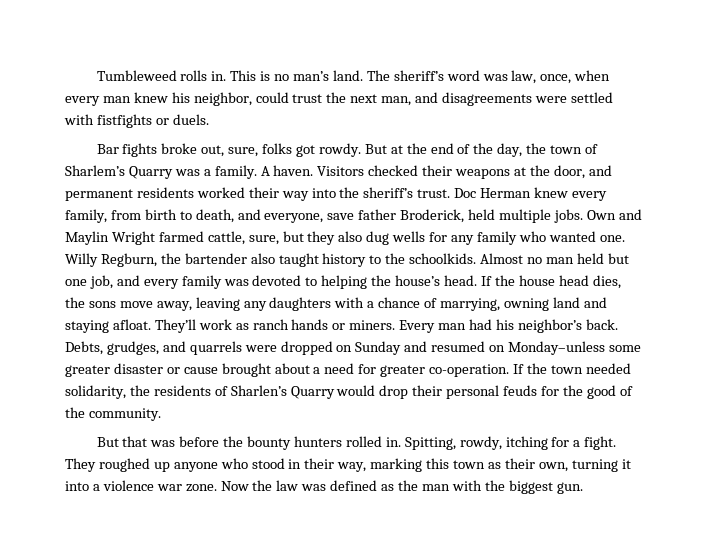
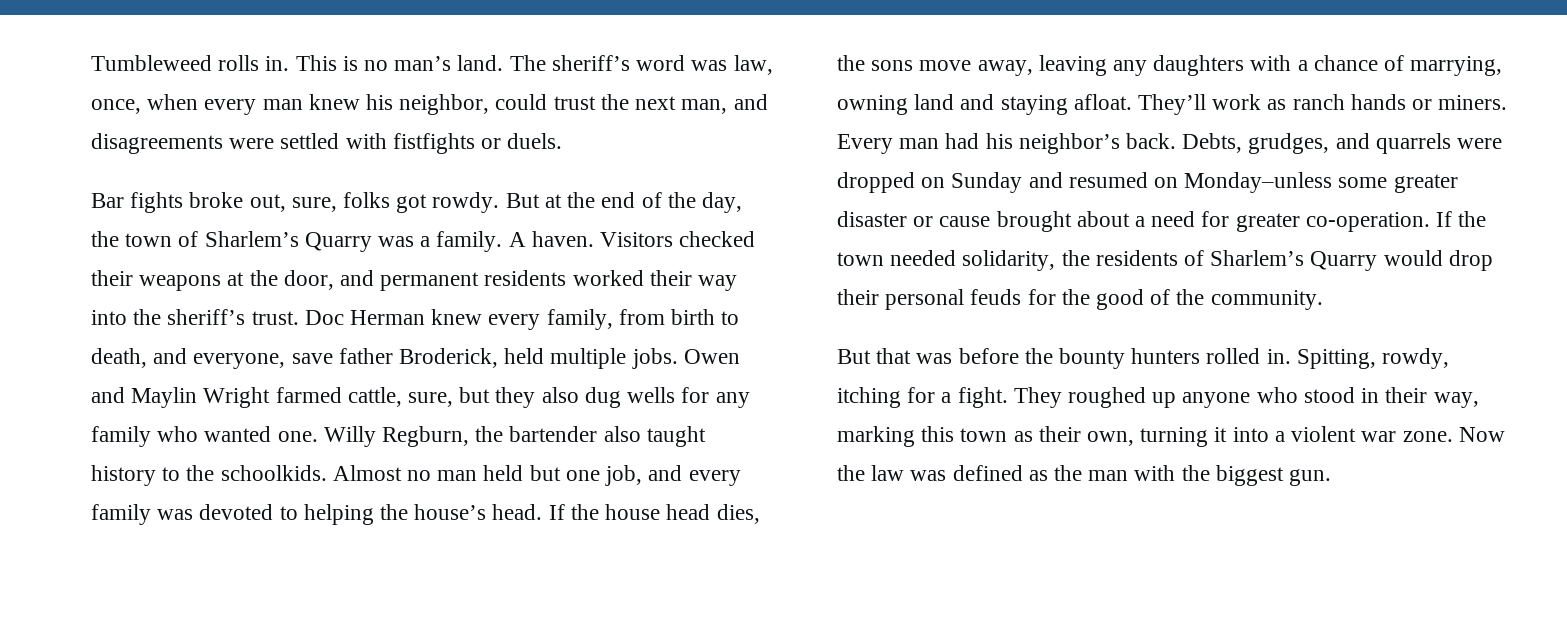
- Own and Maylin Wright farmed cattle, sure, but they also dug wells for any family who wanted one.
+ Owen and Maylin Wright farmed cattle, sure, but they also dug wells for any family who wanted one.
- If the town needed solidarity, the residents of Sharlen’s Quarry would drop their personal feuds for the good of the community.
+ If the town needed solidarity, the residents of Sharlem’s Quarry would drop their personal feuds for the good of the community.
- They roughed up anyone who stood in their way, marking this town as their own, turning it into a violence war zone.
+ They roughed up anyone who stood in their way, marking this town as their own, turning it into a violent war zone.

